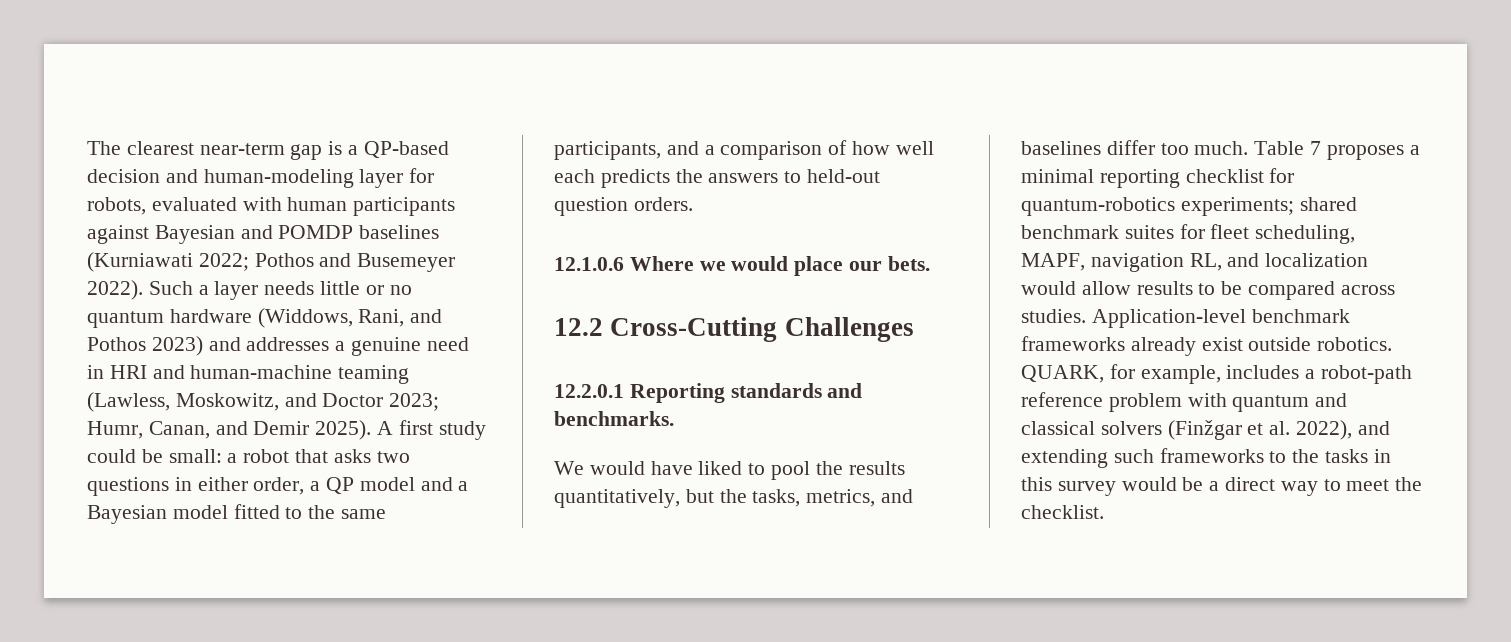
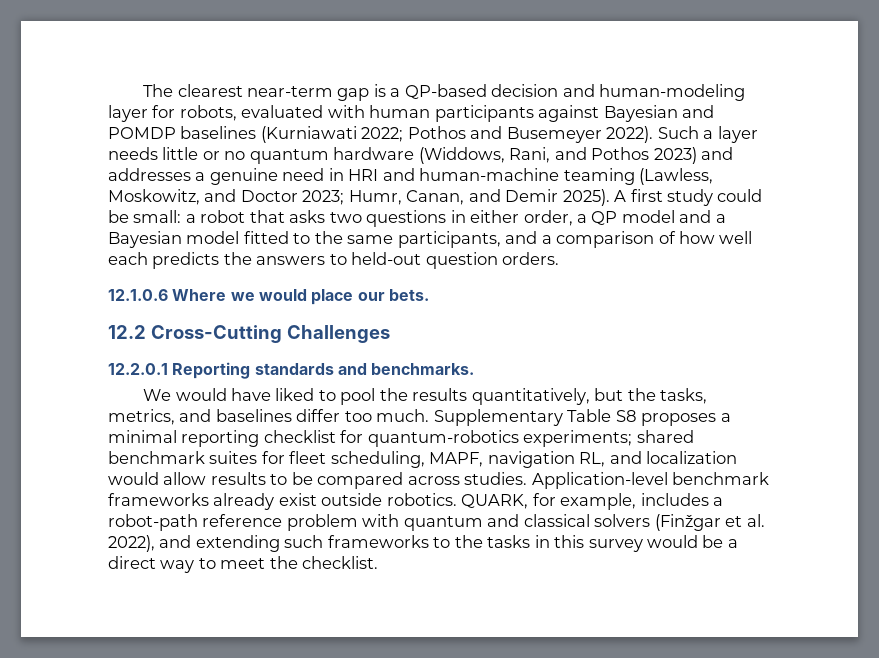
- Table 7 proposes a minimal reporting checklist for quantum-robotics experiments; shared benchmark suites for fleet scheduling, MAPF, navigation RL, and localization would allow results to be compared across studies.
+ Supplementary Table S8 proposes a minimal reporting checklist for quantum-robotics experiments; shared benchmark suites for fleet scheduling, MAPF, navigation RL, and localization would allow results to be compared across studies.

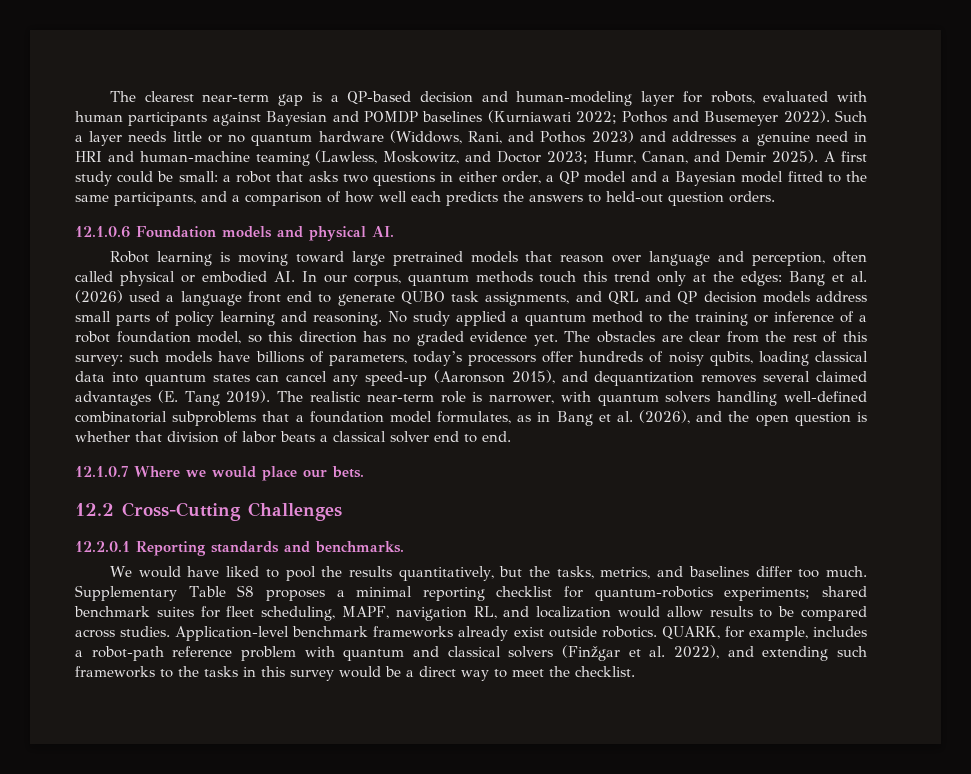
- 12.1.0.6 Where we would place our bets.
+ 12.1.0.6 Foundation models and physical AI.
+ Robot learning is moving toward large pretrained models that reason over language and perception, often called physical or embodied AI. In our corpus, quantum methods touch this trend only at the edges: Bang et al. (2026) used a language front end to generate QUBO task assignments, and QRL and QP decision models address small parts of policy learning and reasoning. No study applied a quantum method to the training or inference of a robot foundation model, so this direction has no graded evidence yet. The obstacles are clear from the rest of this survey: such models have billions of parameters, today’s processors offer hundreds of noisy qubits, loading classical data into quantum states can cancel any speed-up (Aaronson 2015), and dequantization removes several claimed advantages (E. Tang 2019). The realistic near-term role is narrower, with quantum solvers handling well-defined combinatorial subproblems that a foundation model formulates, as in Bang et al. (2026), and the open question is whether that division of labor beats a classical solver end to end.
+ 12.1.0.7 Where we would place our bets.

